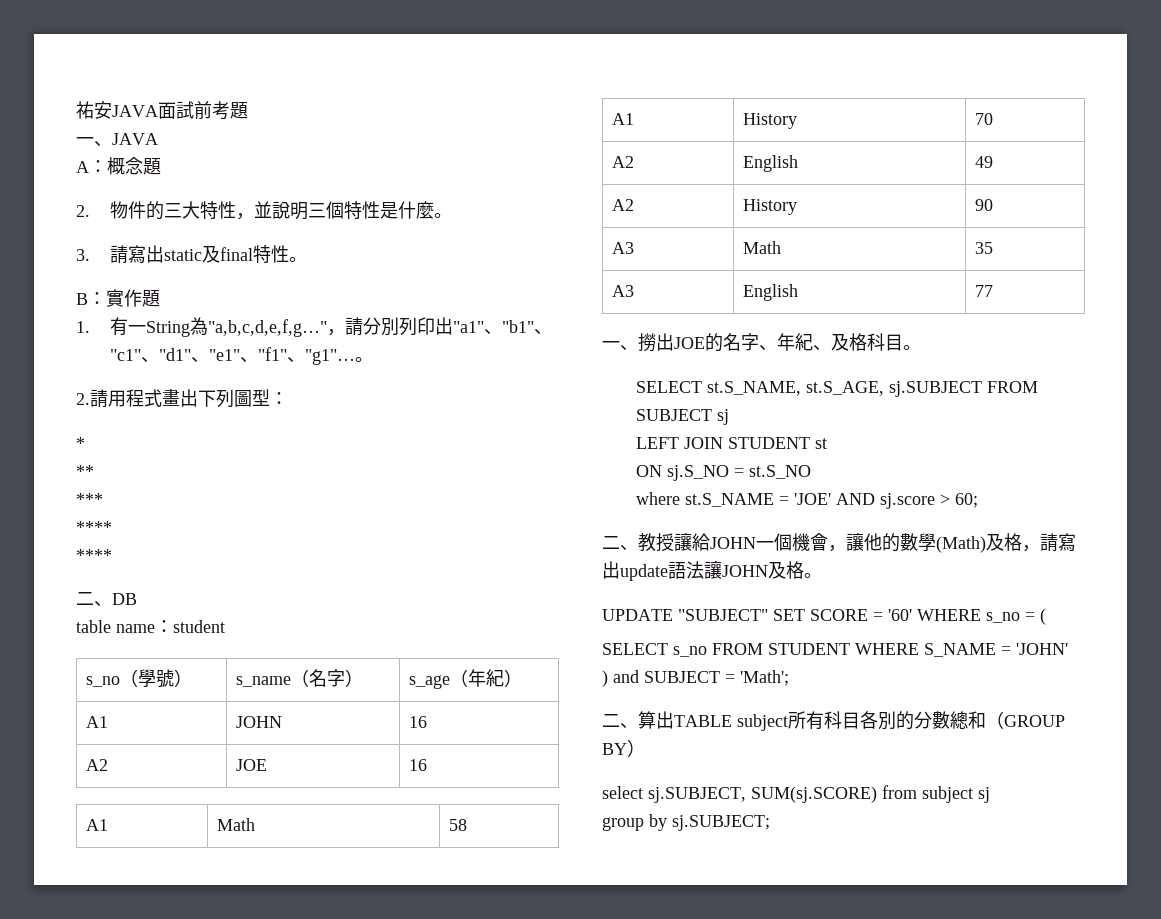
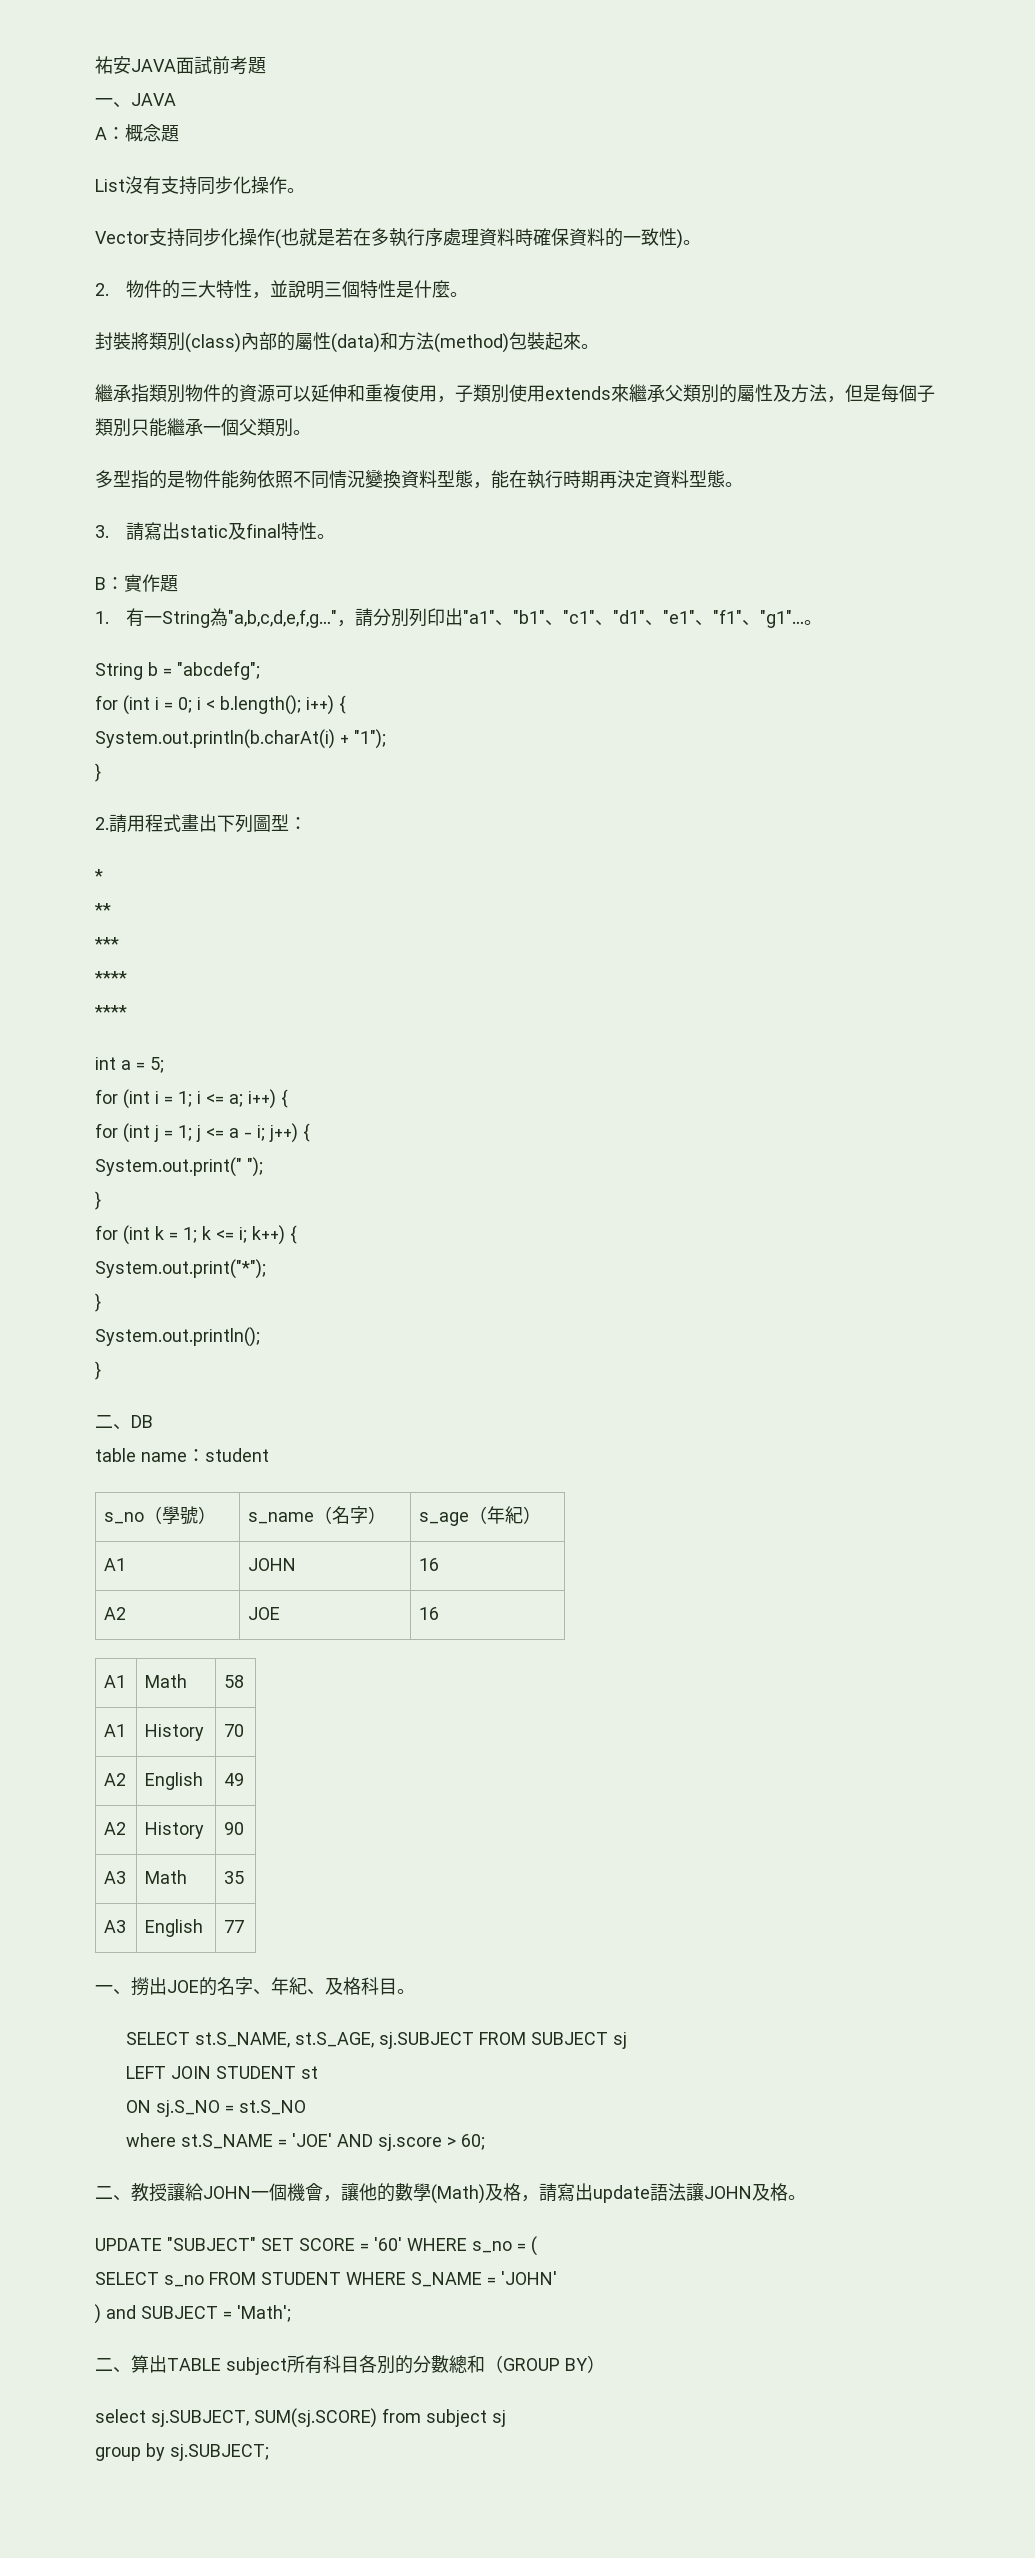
+ List沒有支持同步化操作。
+ Vector支持同步化操作(也就是若在多執行序處理資料時確保資料的一致性)。
+ 封裝將類別(class)內部的屬性(data)和方法(method)包裝起來。
+ 繼承指類別物件的資源可以延伸和重複使用，子類別使用extends來繼承父類別的屬性及方法，但是每個子類別只能繼承一個父類別。
+ 多型指的是物件能夠依照不同情況變換資料型態，能在執行時期再決定資料型態。
+ String b = "abcdefg";
+ for (int i = 0; i < b.length(); i++) {
+ System.out.println(b.charAt(i) + "1");
+ }
+ int a = 5;
+ for (int i = 1; i <= a; i++) {
+ for (int j = 1; j <= a - i; j++) {
+ System.out.print(" ");
+ }
+ for (int k = 1; k <= i; k++) {
+ System.out.print("*");
+ }
+ System.out.println();
+ }

